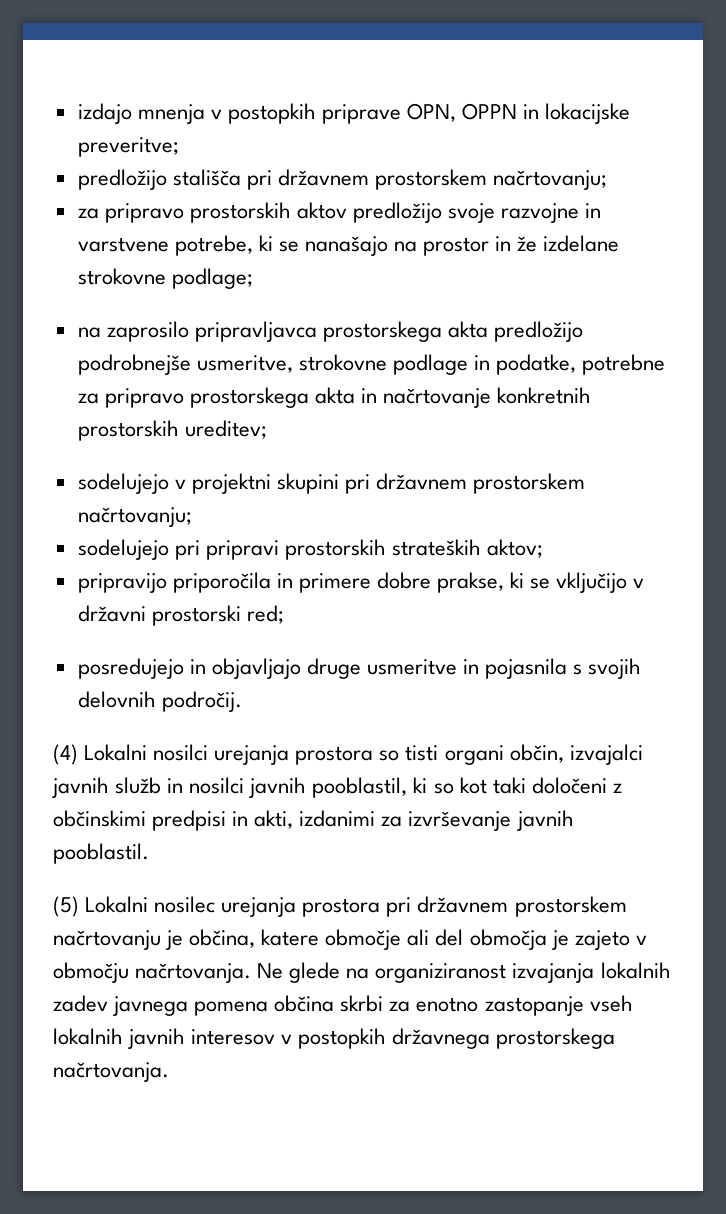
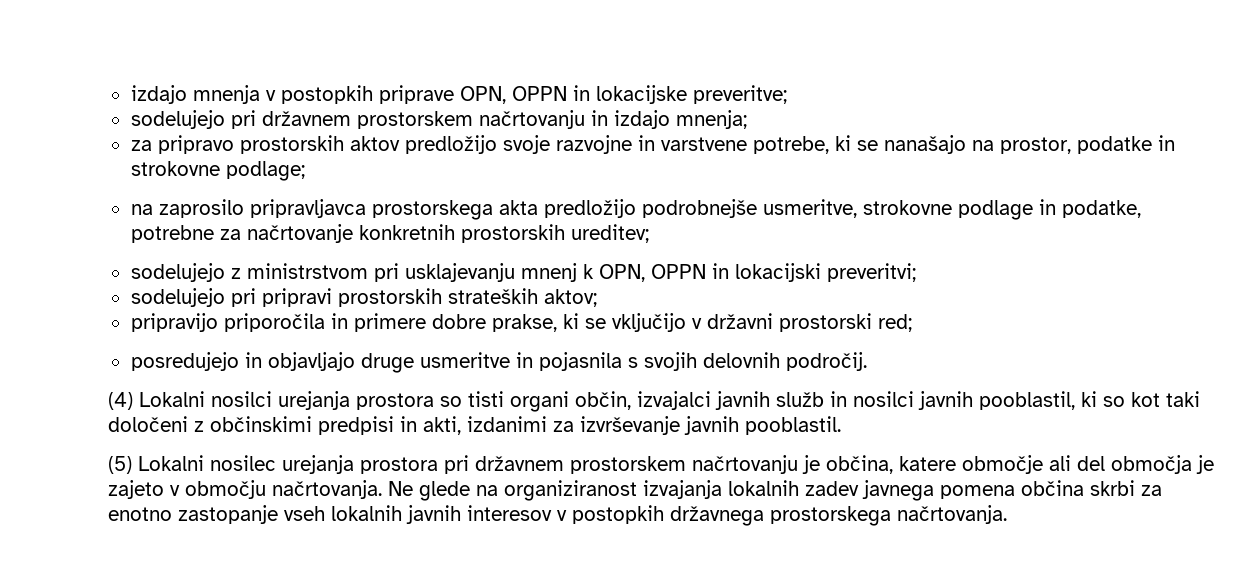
- predložijo stališča pri državnem prostorskem načrtovanju;
+ sodelujejo pri državnem prostorskem načrtovanju in izdajo mnenja;
- za pripravo prostorskih aktov predložijo svoje razvojne in varstvene potrebe, ki se nanašajo na prostor in že izdelane strokovne podlage;
+ za pripravo prostorskih aktov predložijo svoje razvojne in varstvene potrebe, ki se nanašajo na prostor, podatke in strokovne podlage;
- na zaprosilo pripravljavca prostorskega akta predložijo podrobnejše usmeritve, strokovne podlage in podatke, potrebne za pripravo prostorskega akta in načrtovanje konkretnih prostorskih ureditev;
+ na zaprosilo pripravljavca prostorskega akta predložijo podrobnejše usmeritve, strokovne podlage in podatke, potrebne za načrtovanje konkretnih prostorskih ureditev;
- sodelujejo v projektni skupini pri državnem prostorskem načrtovanju;
+ sodelujejo z ministrstvom pri usklajevanju mnenj k OPN, OPPN in lokacijski preveritvi;

